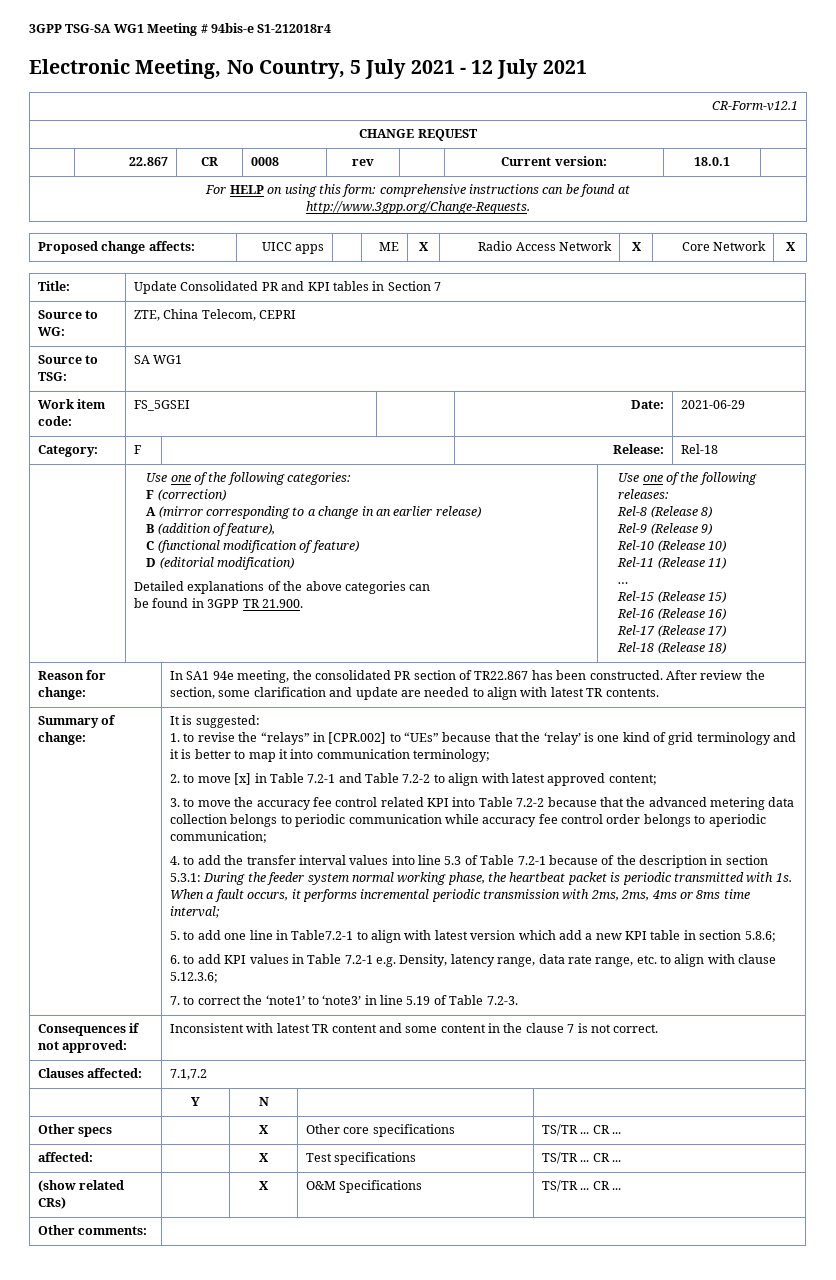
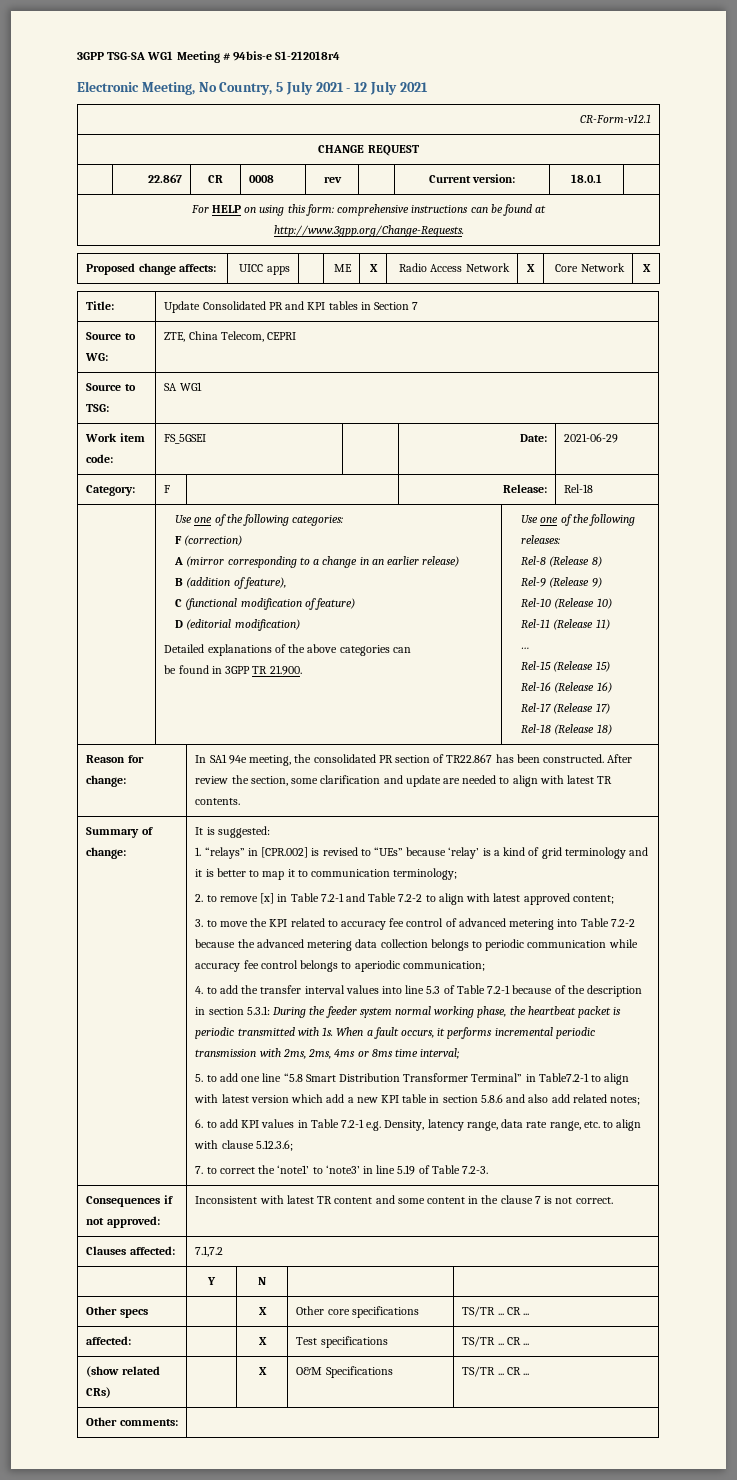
- 1. to revise the “relays” in [CPR.002] to “UEs” because that the ‘relay’ is one kind of grid terminology and it is better to map it into communication terminology;
+ 1. “relays” in [CPR.002] is revised to “UEs” because ‘relay’ is a kind of grid terminology and it is better to map it to communication terminology;
- 2. to move [x] in Table 7.2-1 and Table 7.2-2 to align with latest approved content;
+ 2. to remove [x] in Table 7.2-1 and Table 7.2-2 to align with latest approved content;
- 3. to move the accuracy fee control related KPI into Table 7.2-2 because that the advanced metering data collection belongs to periodic communication while accuracy fee control order belongs to aperiodic communication;
+ 3. to move the KPI related to accuracy fee control of advanced metering into Table 7.2-2 because the advanced metering data collection belongs to periodic communication while accuracy fee control belongs to aperiodic communication;
- 5. to add one line in Table7.2-1 to align with latest version which add a new KPI table in section 5.8.6;
+ 5. to add one line “5.8 Smart Distribution Transformer Terminal” in Table7.2-1 to align with latest version which add a new KPI table in section 5.8.6 and also add related notes;

